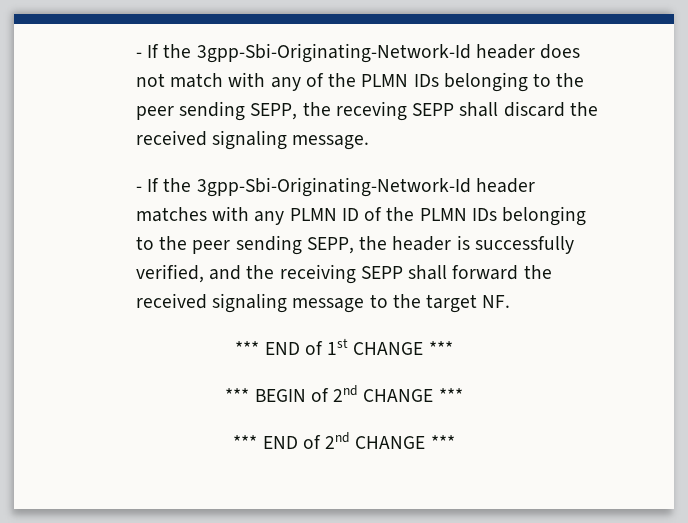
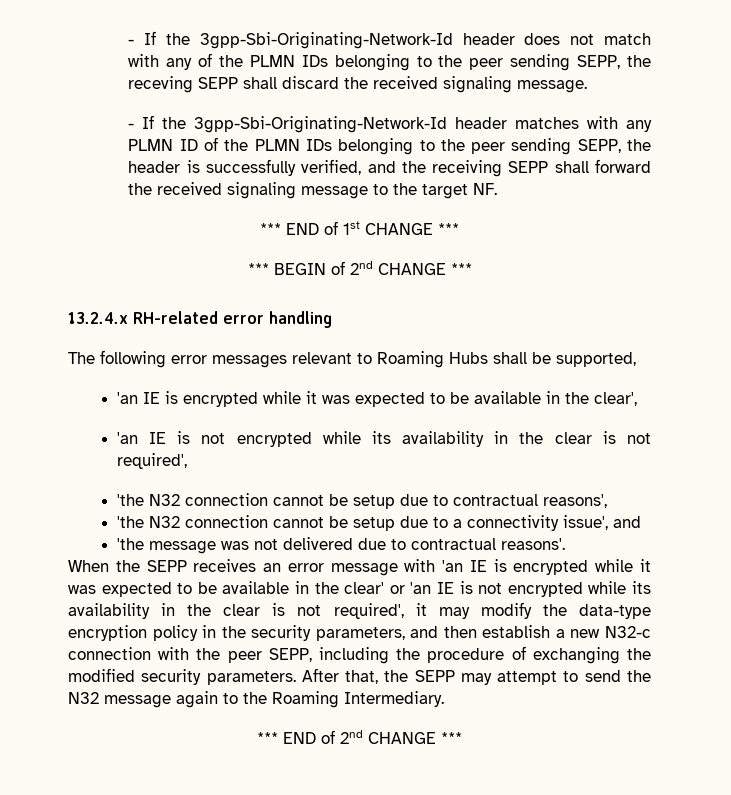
+ 13.2.4.x RH-related error handling
+ The following error messages relevant to Roaming Hubs shall be supported,
+ 'an IE is encrypted while it was expected to be available in the clear',
+ 'an IE is not encrypted while its availability in the clear is not required',
+ 'the N32 connection cannot be setup due to contractual reasons',
+ 'the N32 connection cannot be setup due to a connectivity issue', and
+ 'the message was not delivered due to contractual reasons'.
+ When the SEPP receives an error message with 'an IE is encrypted while it was expected to be available in the clear' or 'an IE is not encrypted while its availability in the clear is not required', it may modify the data-type encryption policy in the security parameters, and then establish a new N32-c connection with the peer SEPP, including the procedure of exchanging the modified security parameters. After that, the SEPP may attempt to send the N32 message again to the Roaming Intermediary.

